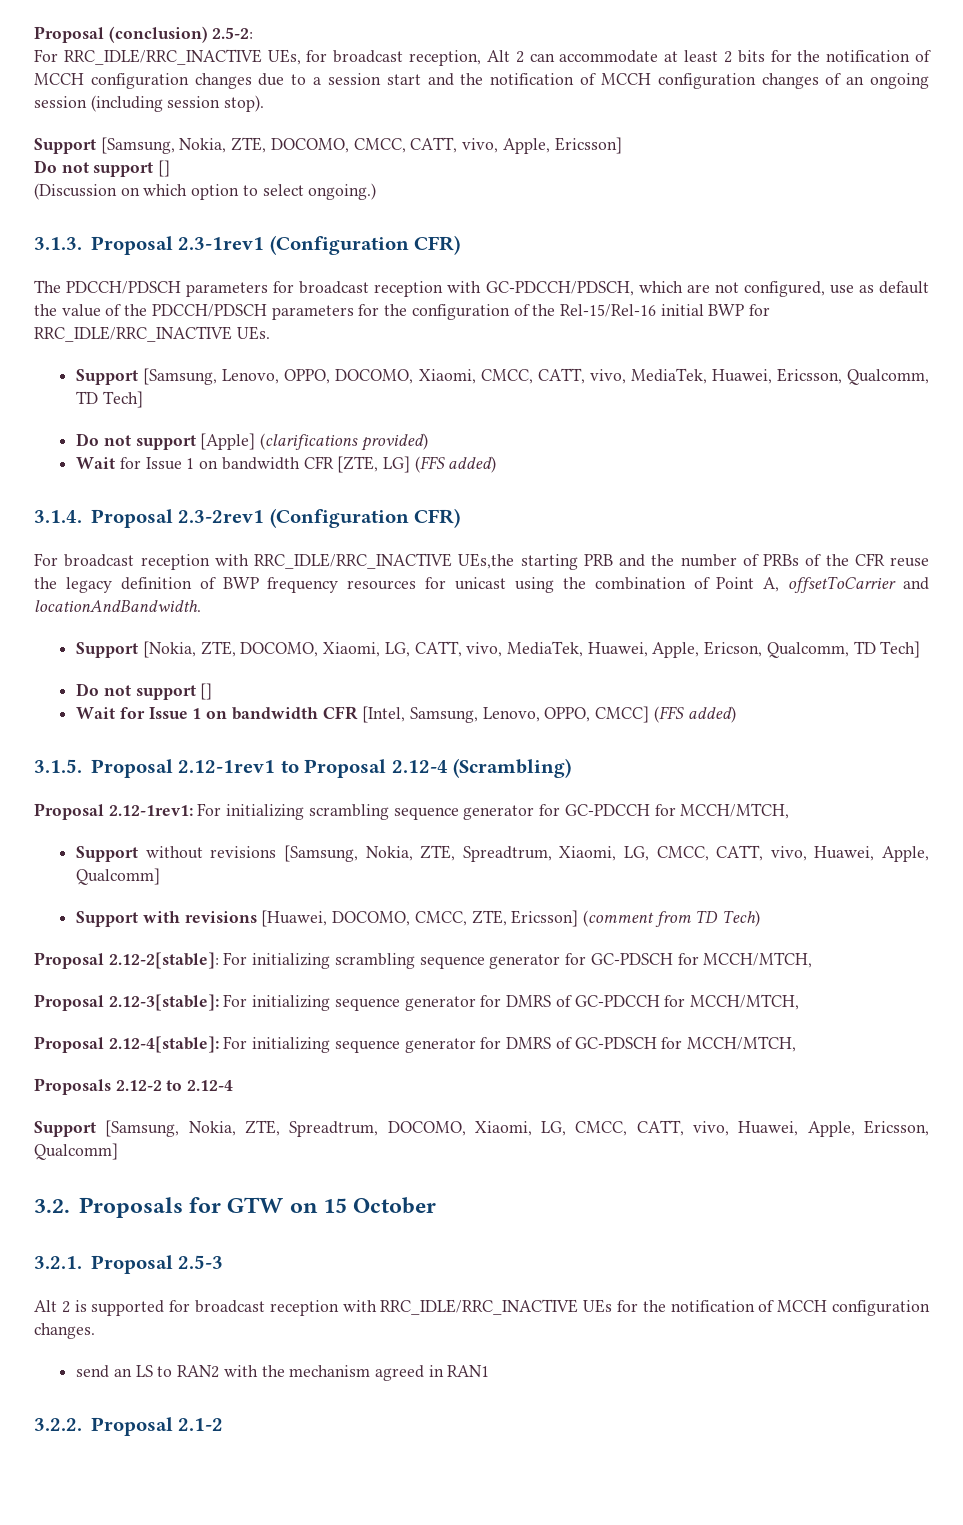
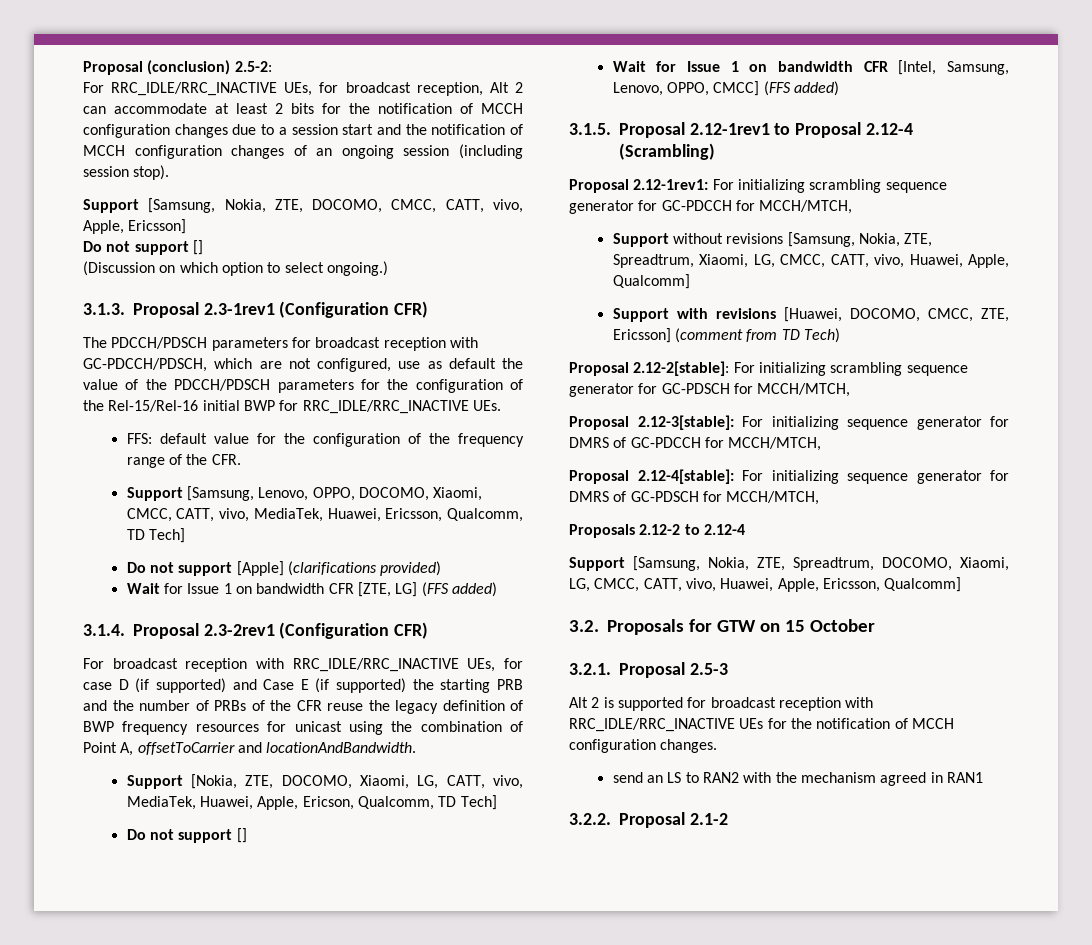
+ FFS: default value for the configuration of the frequency range of the CFR.
- For broadcast reception with RRC_IDLE/RRC_INACTIVE UEs,the starting PRB and the number of PRBs of the CFR reuse the legacy definition of BWP frequency resources for unicast using the combination of Point A, offsetToCarrier and locationAndBandwidth.
+ For broadcast reception with RRC_IDLE/RRC_INACTIVE UEs, for case D (if supported) and Case E (if supported) the starting PRB and the number of PRBs of the CFR reuse the legacy definition of BWP frequency resources for unicast using the combination of Point A, offsetToCarrier and locationAndBandwidth.

